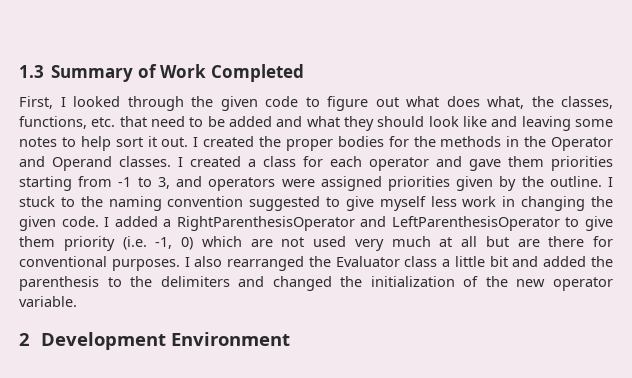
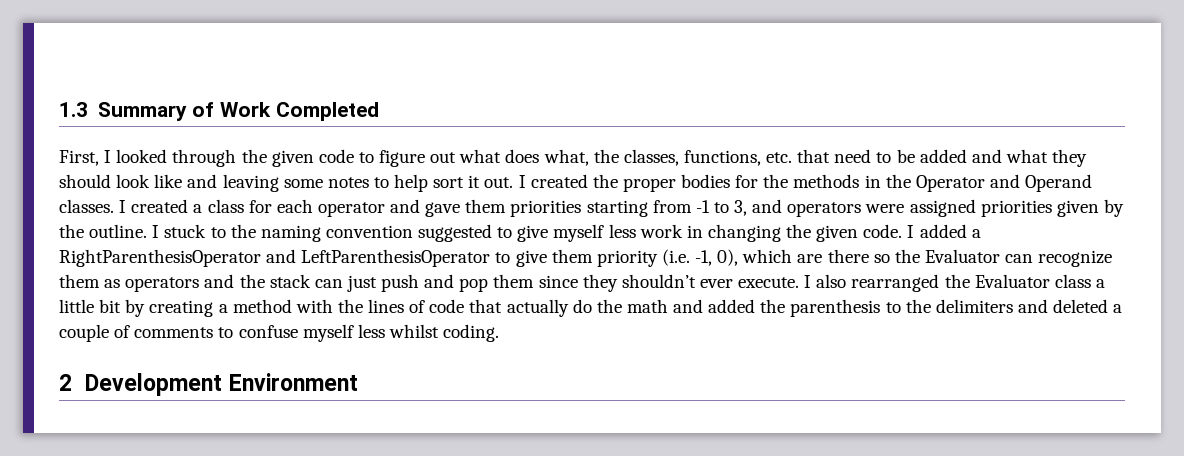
- I added a RightParenthesisOperator and LeftParenthesisOperator to give them priority (i.e. -1, 0) which are not used very much at all but are there for conventional purposes.
+ I added a RightParenthesisOperator and LeftParenthesisOperator to give them priority (i.e. -1, 0), which are there so the Evaluator can recognize them as operators and the stack can just push and pop them since they shouldn’t ever execute.
- I also rearranged the Evaluator class a little bit and added the parenthesis to the delimiters and changed the initialization of the new operator variable.
+ I also rearranged the Evaluator class a little bit by creating a method with the lines of code that actually do the math and added the parenthesis to the delimiters and deleted a couple of comments to confuse myself less whilst coding.

